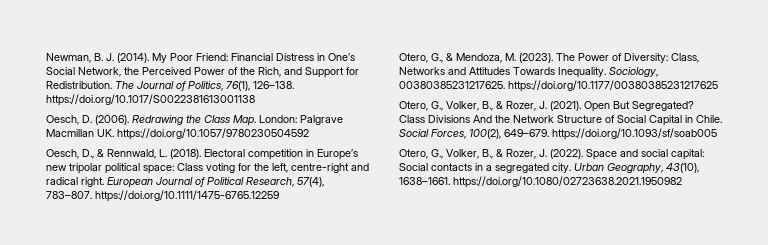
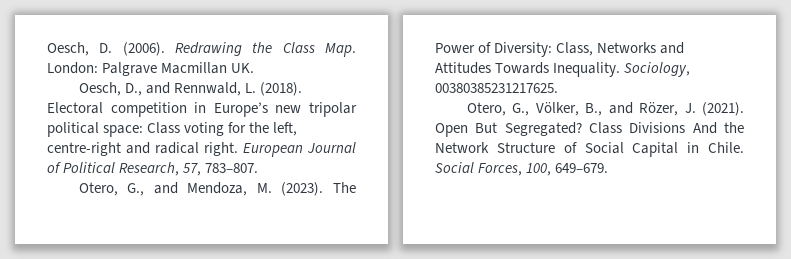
- Newman, B. J. (2014). My Poor Friend: Financial Distress in One’s Social Network, the Perceived Power of the Rich, and Support for Redistribution. The Journal of Politics, 76(1), 126–138. https://doi.org/10.1017/S0022381613001138
- Redrawing the Class Map. London: Palgrave Macmillan UK. https://doi.org/10.1057/9780230504592
+ Redrawing the Class Map. London: Palgrave Macmillan UK.
- Oesch, D., & Rennwald, L. (2018).
+ Oesch, D., and Rennwald, L. (2018).
- European Journal of Political Research, 57(4), 783–807. https://doi.org/10.1111/1475-6765.12259
- Otero, G., & Mendoza, M. (2023).
+ European Journal of Political Research, 57, 783–807.
+ Otero, G., and Mendoza, M. (2023).
- Sociology, 00380385231217625. https://doi.org/10.1177/00380385231217625
- Otero, G., Volker, B., & Rozer, J. (2021).
+ Sociology, 00380385231217625.
+ Otero, G., Völker, B., and Rözer, J. (2021).
- Social Forces, 100(2), 649–679. https://doi.org/10.1093/sf/soab005
- Otero, G., Volker, B., & Rozer, J. (2022). Space and social capital: Social contacts in a segregated city. Urban Geography, 43(10), 1638–1661. https://doi.org/10.1080/02723638.2021.1950982
+ Social Forces, 100, 649–679.

